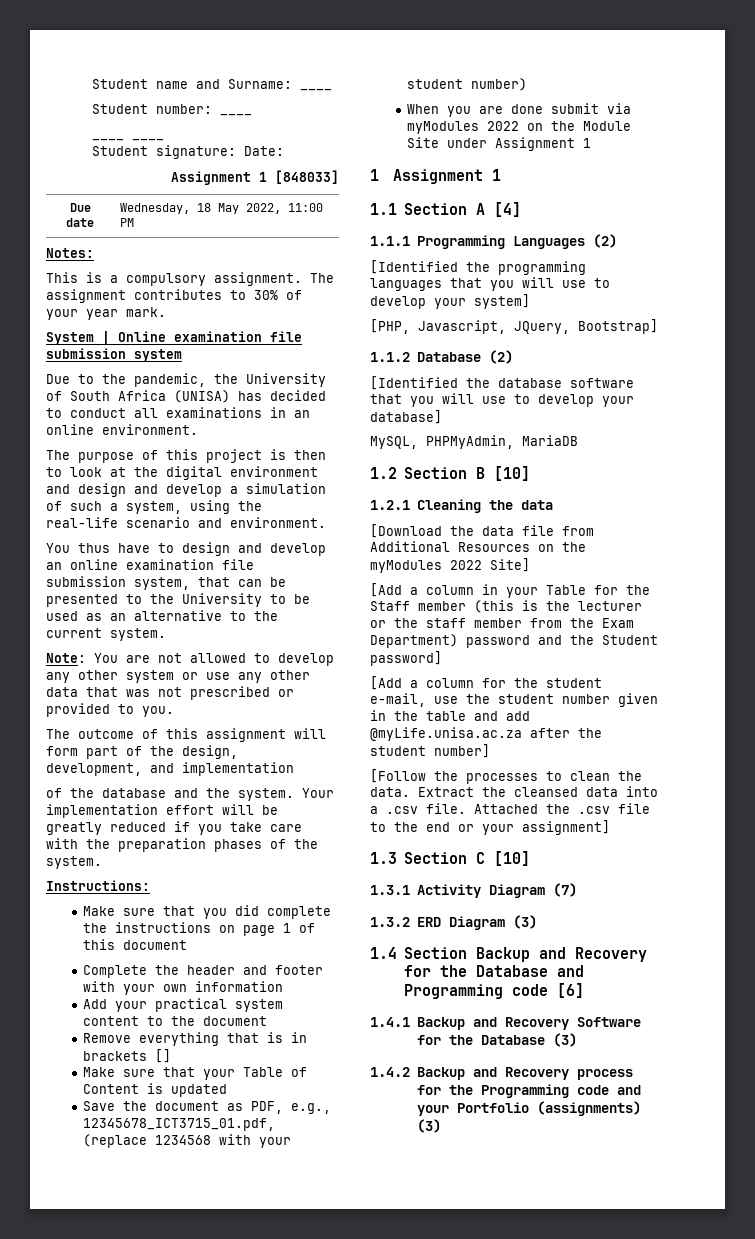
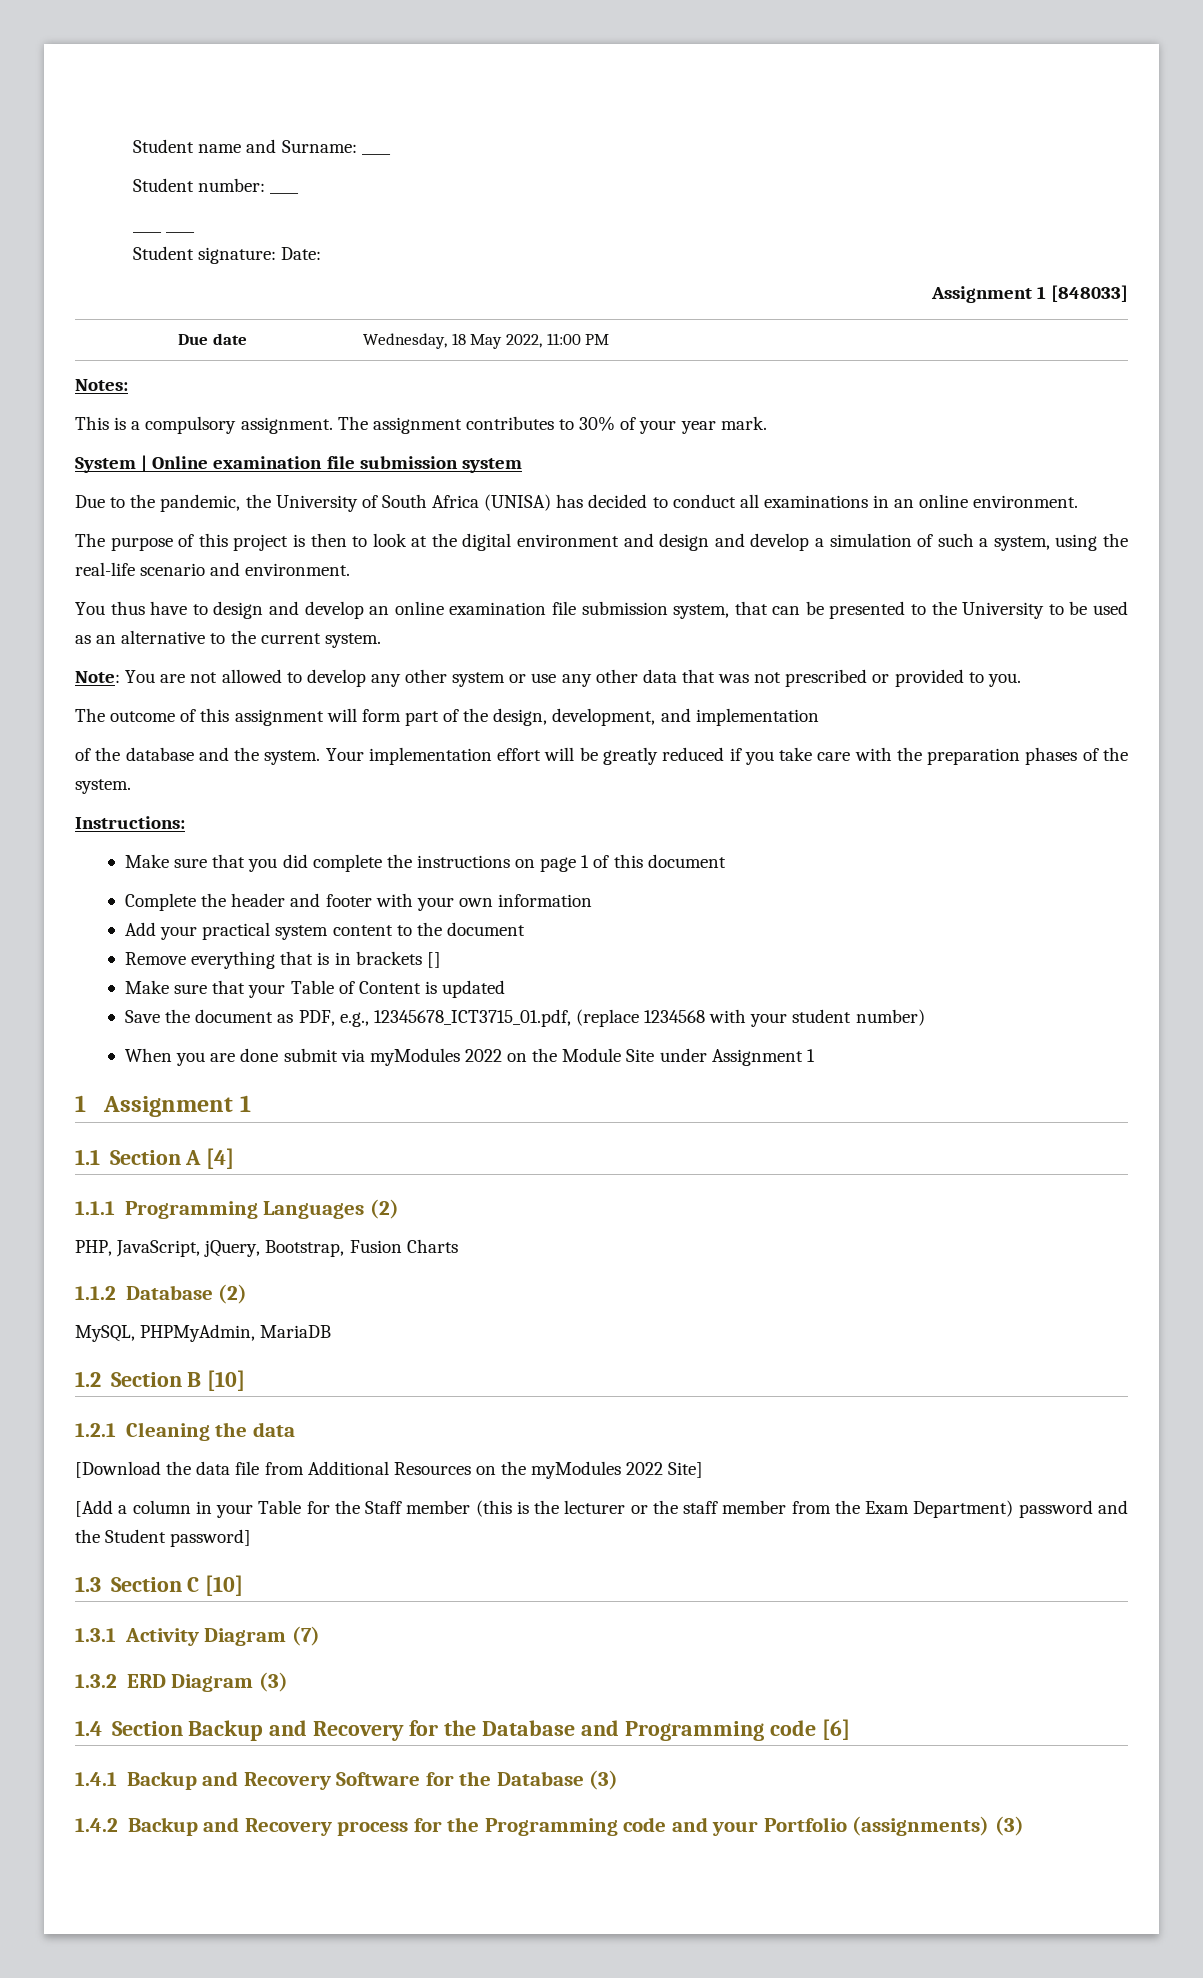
- [Identified the programming languages that you will use to develop your system]
- [PHP, Javascript, JQuery, Bootstrap]
+ PHP, JavaScript, jQuery, Bootstrap, Fusion Charts
  1.1.2 Database (2)
- [Identified the database software that you will use to develop your database]
- [Add a column for the student e-mail, use the student number given in the table and add @myLife.unisa.ac.za after the student number]
- [Follow the processes to clean the data. Extract the cleansed data into a .csv file. Attached the .csv file to the end or your assignment]

